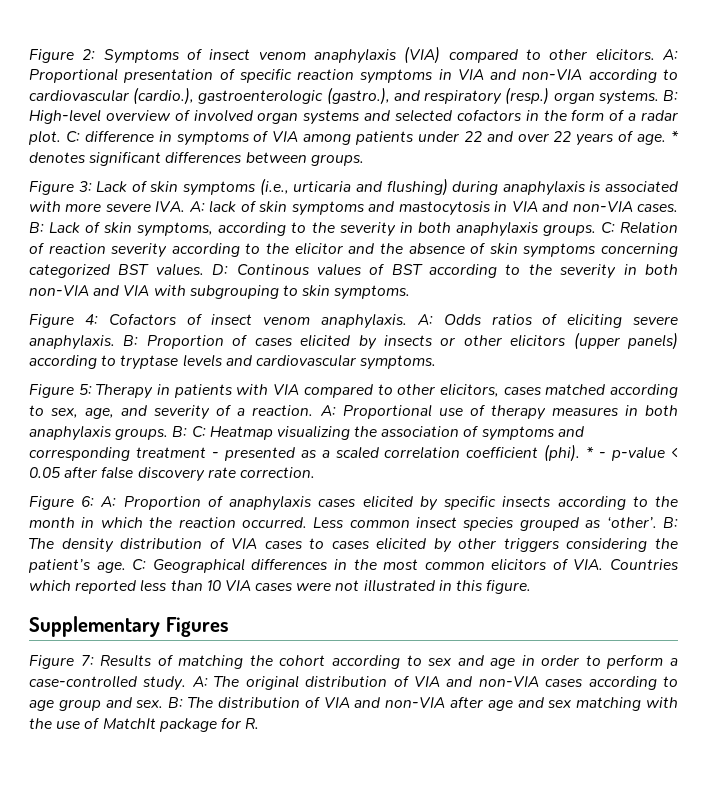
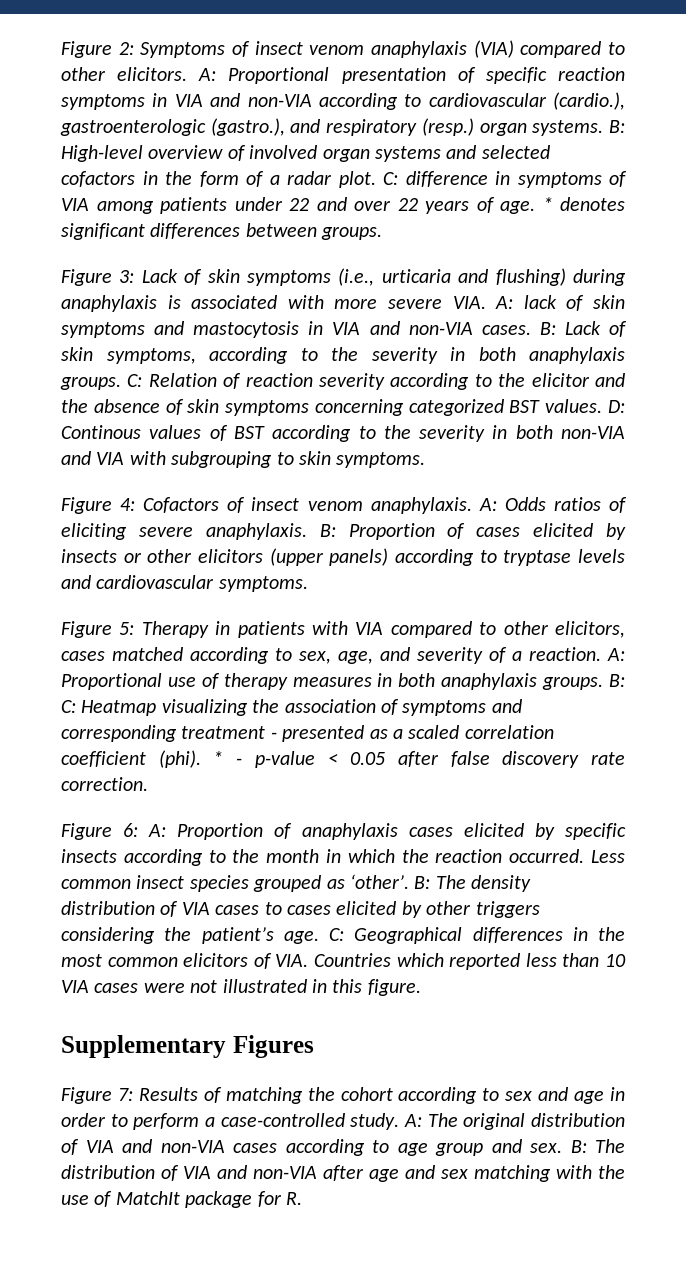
- Figure 3: Lack of skin symptoms (i.e., urticaria and flushing) during anaphylaxis is associated with more severe IVA. A: lack of skin symptoms and mastocytosis in VIA and non-VIA cases.
+ Figure 3: Lack of skin symptoms (i.e., urticaria and flushing) during anaphylaxis is associated with more severe VIA. A: lack of skin symptoms and mastocytosis in VIA and non-VIA cases.

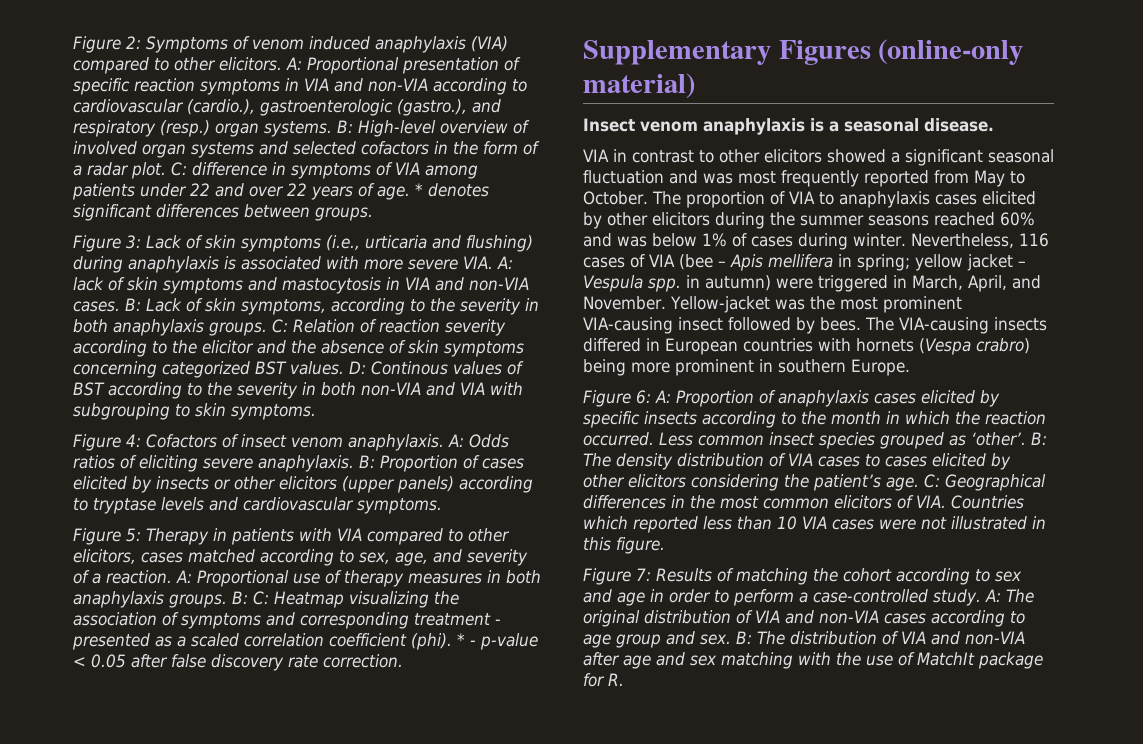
- Figure 2: Symptoms of insect venom anaphylaxis (VIA) compared to other elicitors.
+ Figure 2: Symptoms of venom induced anaphylaxis (VIA) compared to other elicitors.
+ Supplementary Figures (online-only material)
+ Insect venom anaphylaxis is a seasonal disease.
+ VIA in contrast to other elicitors showed a significant seasonal fluctuation and was most frequently reported from May to October. The proportion of VIA to anaphylaxis cases elicited by other elicitors during the summer seasons reached 60% and was below 1% of cases during winter. Nevertheless, 116 cases of VIA (bee – Apis mellifera in spring; yellow jacket – Vespula spp. in autumn) were triggered in March, April, and November. Yellow-jacket was the most prominent VIA-causing insect followed by bees. The VIA-causing insects differed in European countries with hornets (Vespa crabro) being more prominent in southern Europe.
- B: The density distribution of VIA cases to cases elicited by other triggers considering the patient’s age.
+ B: The density distribution of VIA cases to cases elicited by other elicitors considering the patient’s age.
- Supplementary Figures

